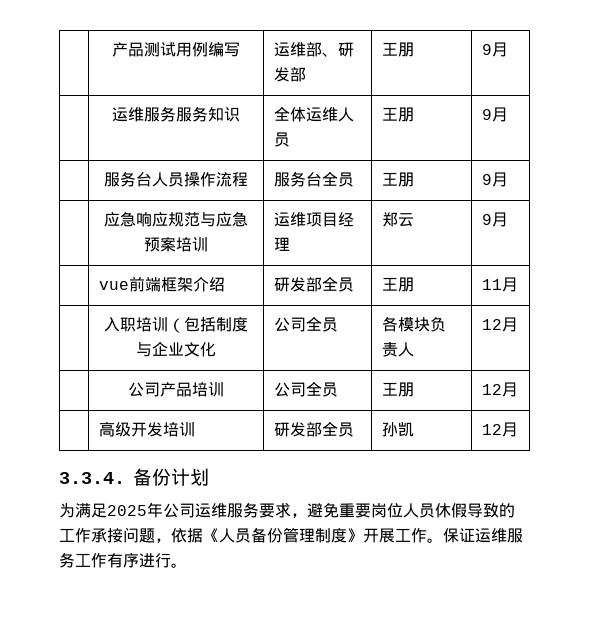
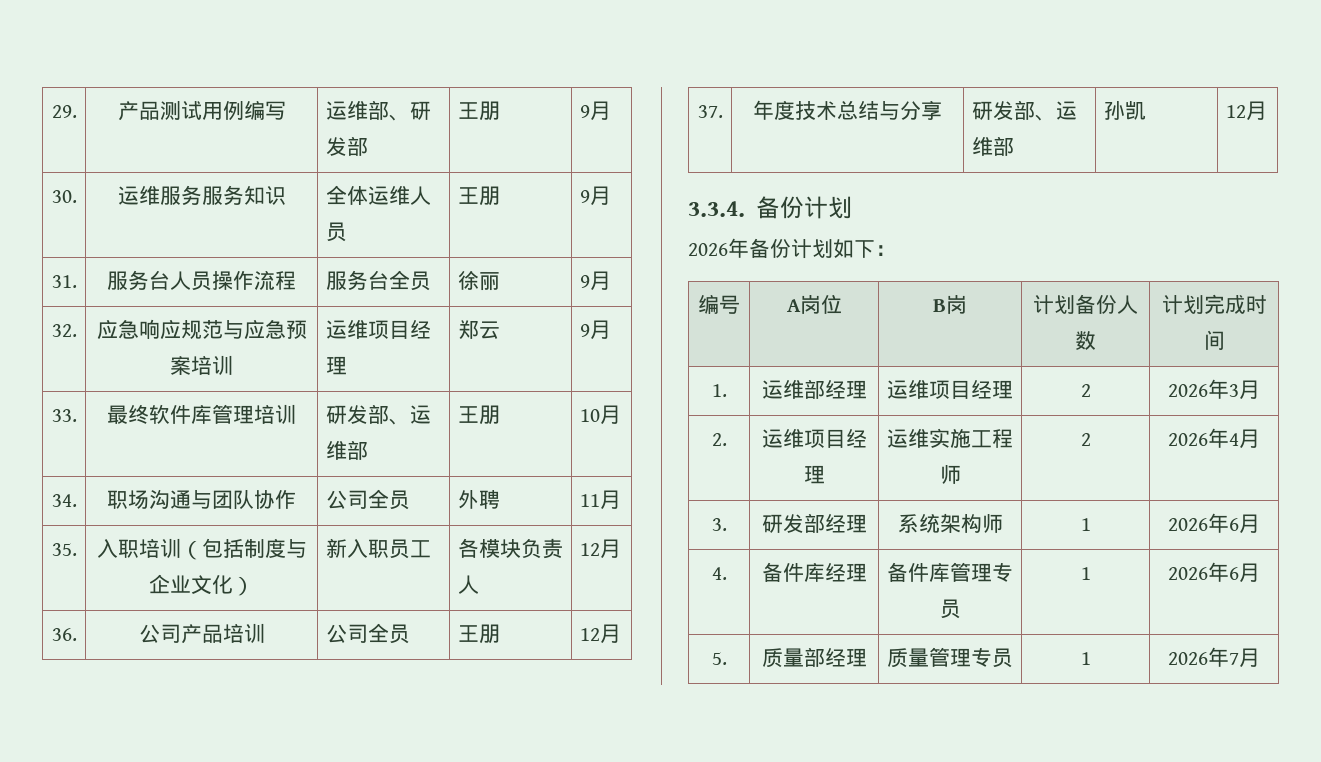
- | 产品测试用例编写 | 运维部、研发部 | 王朋 | 9月
+ 29. | 产品测试用例编写 | 运维部、研发部 | 王朋 | 9月
- | 运维服务服务知识 | 全体运维人员 | 王朋 | 9月
+ 30. | 运维服务服务知识 | 全体运维人员 | 王朋 | 9月
- | 服务台人员操作流程 | 服务台全员 | 王朋 | 9月
- | 应急响应规范与应急预案培训 | 运维项目经理 | 郑云 | 9月
+ 31. | 服务台人员操作流程 | 服务台全员 | 徐丽 | 9月
+ 32. | 应急响应规范与应急预案培训 | 运维项目经理 | 郑云 | 9月
- | vue前端框架介绍 | 研发部全员 | 王朋 | 11月
+ 33. | 最终软件库管理培训 | 研发部、运维部 | 王朋 | 10月
+ 34. | 职场沟通与团队协作 | 公司全员 | 外聘 | 11月
- | 入职培训（包括制度与企业文化 | 公司全员 | 各模块负责人 | 12月
+ 35. | 入职培训（包括制度与企业文化） | 新入职员工 | 各模块负责人 | 12月
- | 公司产品培训 | 公司全员 | 王朋 | 12月
+ 36. | 公司产品培训 | 公司全员 | 王朋 | 12月
- | 高级开发培训 | 研发部全员 | 孙凯 | 12月
+ 37. | 年度技术总结与分享 | 研发部、运维部 | 孙凯 | 12月
- 为满足2025年公司运维服务要求，避免重要岗位人员休假导致的工作承接问题，依据《人员备份管理制度》开展工作。保证运维服务工作有序进行。
+ 2026年备份计划如下：
+ 编号 | A岗位 | B岗 | 计划备份人数 | 计划完成时间
+ 1. | 运维部经理 | 运维项目经理 | 2 | 2026年3月
+ 2. | 运维项目经理 | 运维实施工程师 | 2 | 2026年4月
+ 3. | 研发部经理 | 系统架构师 | 1 | 2026年6月
+ 4. | 备件库经理 | 备件库管理专员 | 1 | 2026年6月
+ 5. | 质量部经理 | 质量管理专员 | 1 | 2026年7月

